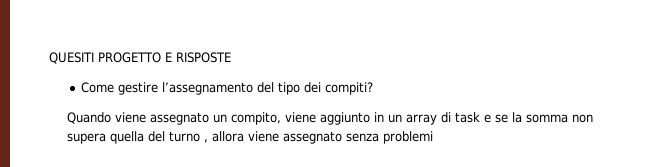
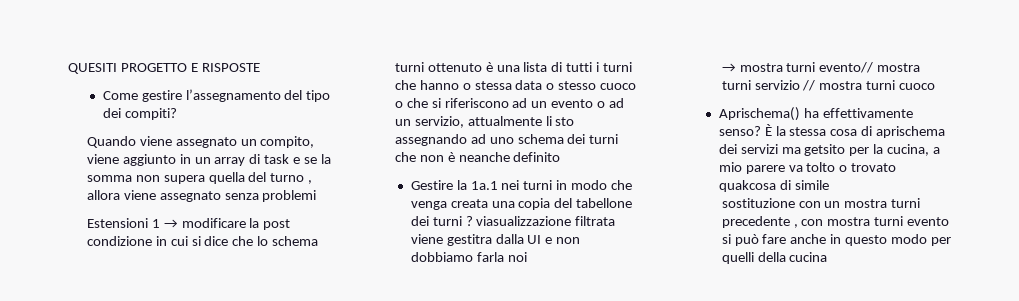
+ Estensioni 1 → modificare la post condizione in cui si dice che lo schema turni ottenuto è una lista di tutti i turni che hanno o stessa data o stesso cuoco o che si riferiscono ad un evento o ad un servizio, attualmente li sto assegnando ad uno schema dei turni che non è neanche definito
+ Gestire la 1a.1 nei turni in modo che venga creata una copia del tabellone dei turni ? viasualizzazione filtrata viene gestitra dalla UI e non dobbiamo farla noi
+ → mostra turni evento// mostra turni servizio // mostra turni cuoco
+ Aprischema() ha effettivamente senso? È la stessa cosa di aprischema dei servizi ma getsito per la cucina, a mio parere va tolto o trovato quakcosa di simile
+ sostituzione con un mostra turni precedente , con mostra turni evento si può fare anche in questo modo per quelli della cucina

